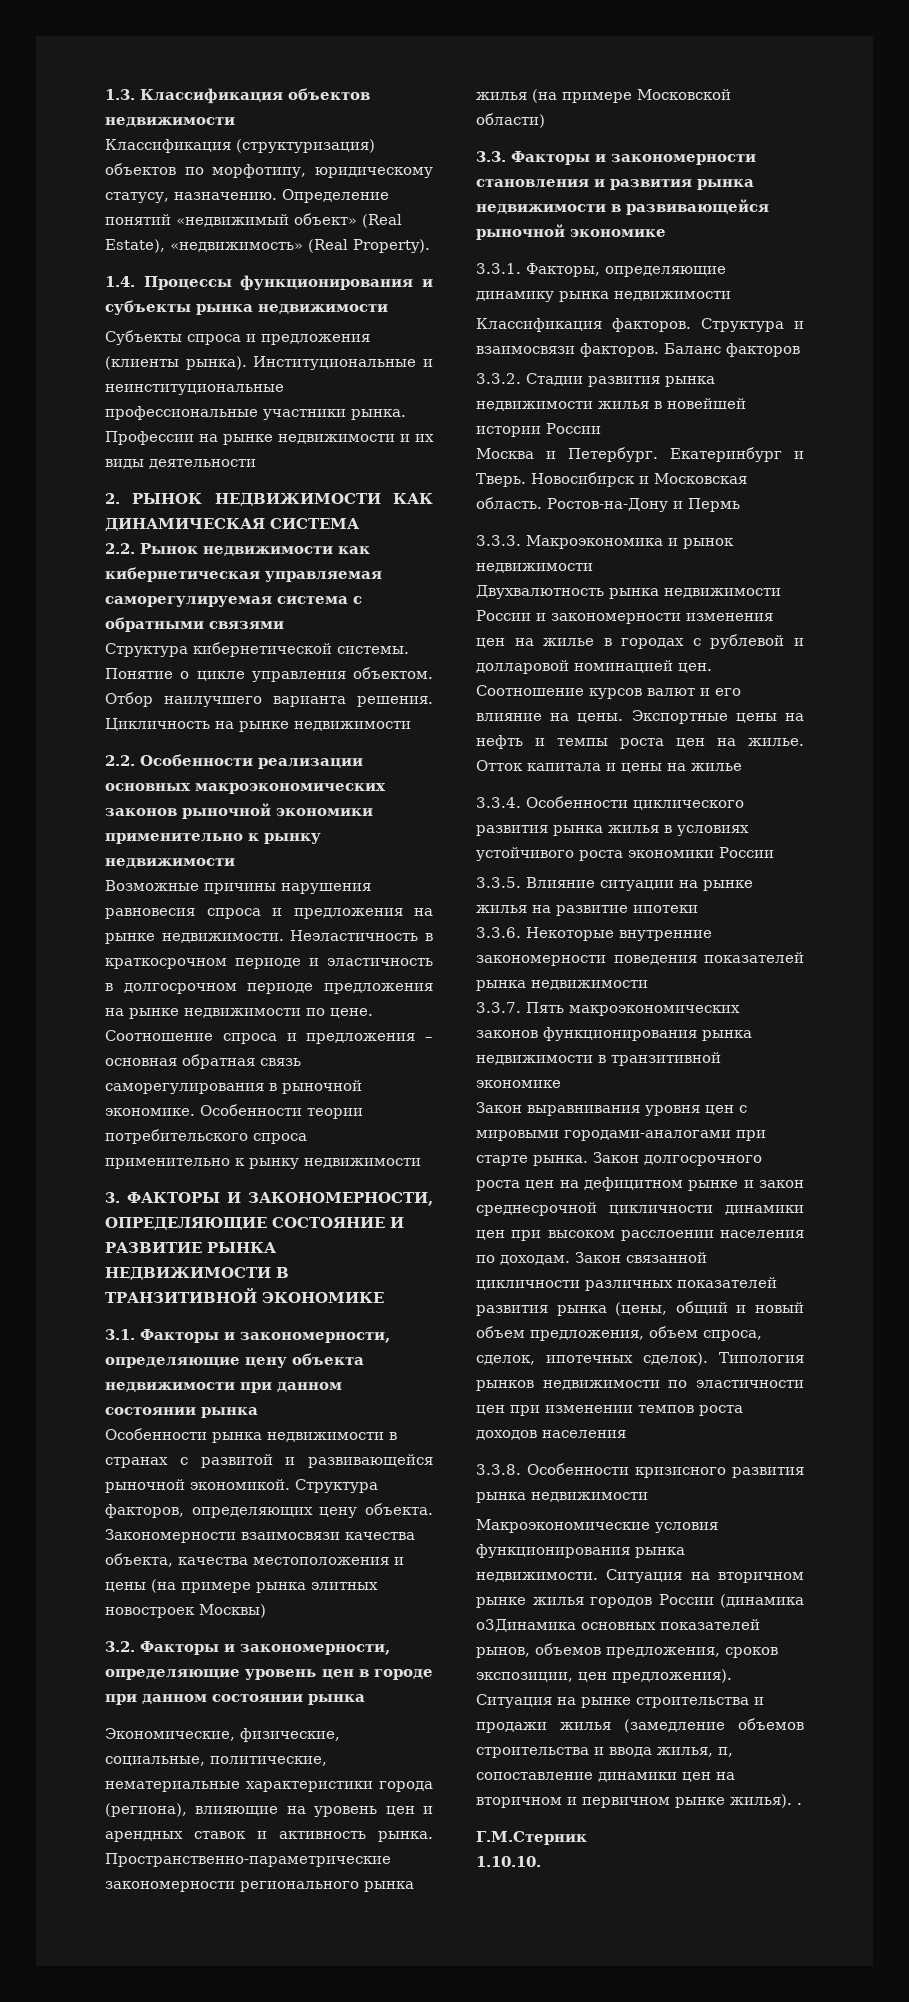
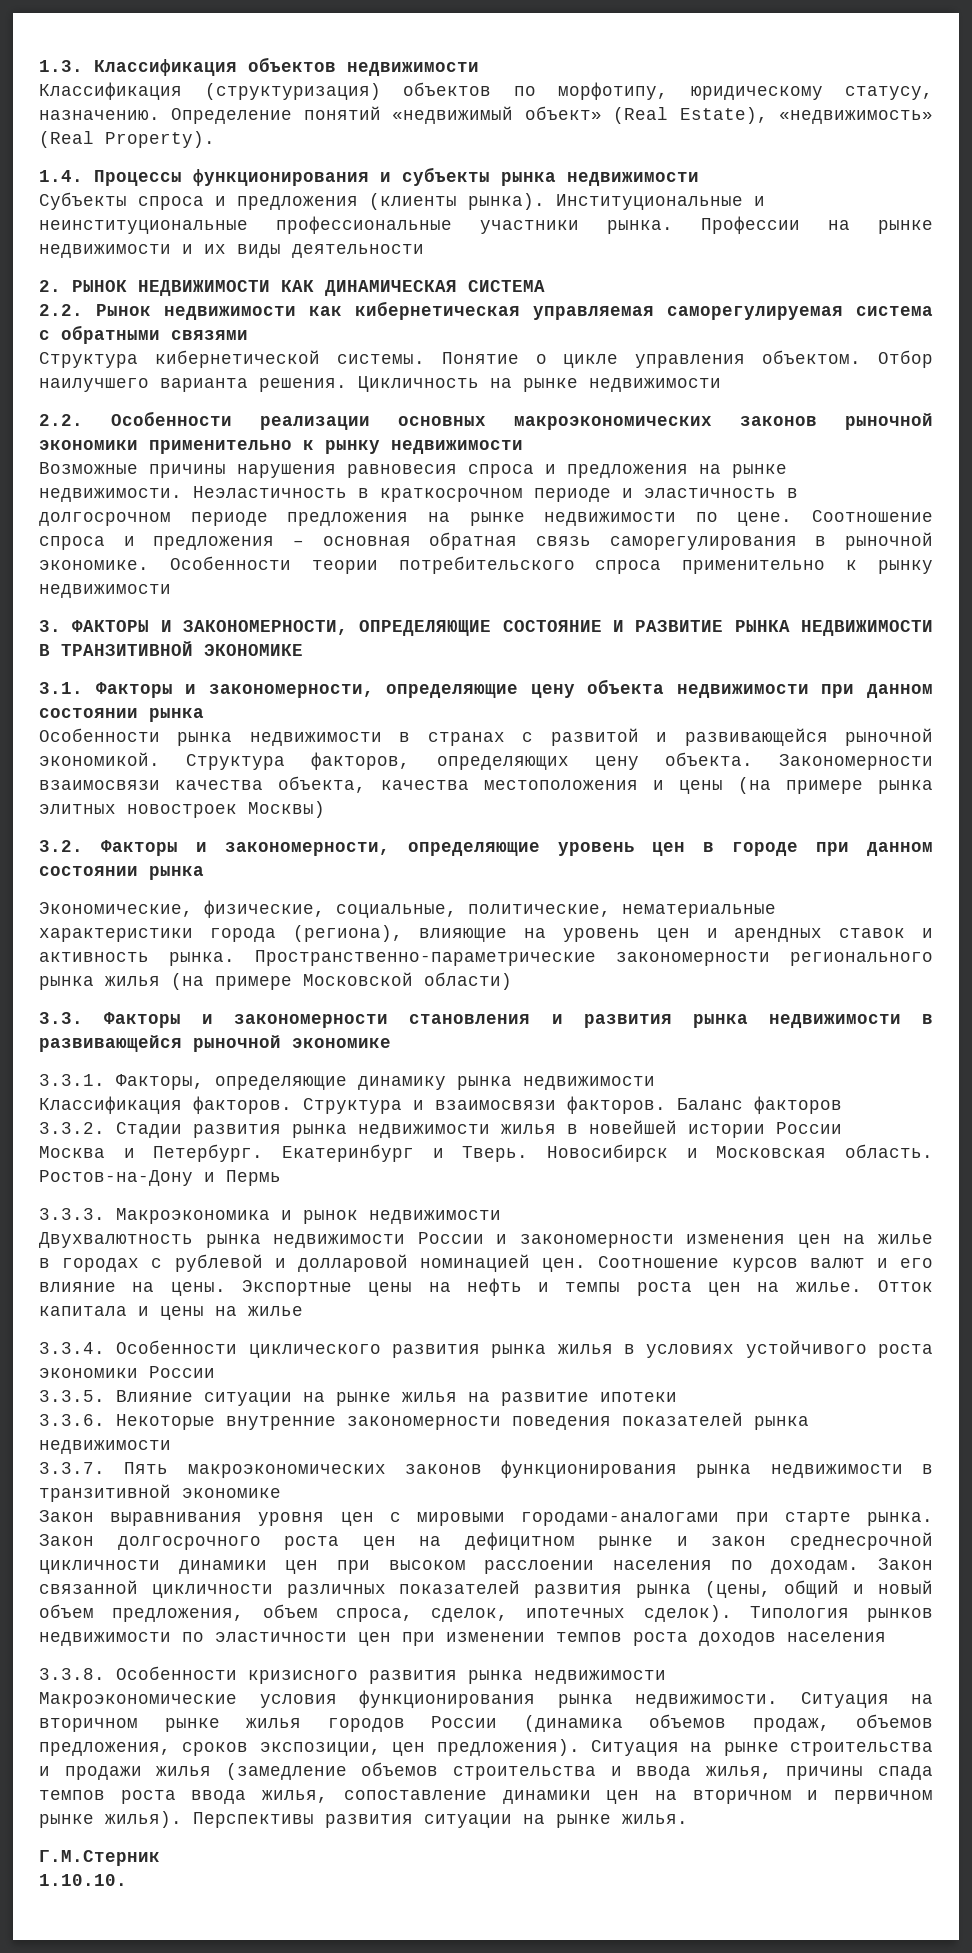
- Ситуация на вторичном рынке жилья городов России (динамика о3Динамика основных показателей рынов, объемов предложения, сроков экспозиции, цен предложения).
+ Ситуация на вторичном рынке жилья городов России (динамика объемов продаж, объемов предложения, сроков экспозиции, цен предложения).
- Ситуация на рынке строительства и продажи жилья (замедление объемов строительства и ввода жилья, п, сопоставление динамики цен на вторичном и первичном рынке жилья). .
+ Ситуация на рынке строительства и продажи жилья (замедление объемов строительства и ввода жилья, причины спада темпов роста ввода жилья, сопоставление динамики цен на вторичном и первичном рынке жилья). Перспективы развития ситуации на рынке жилья.

